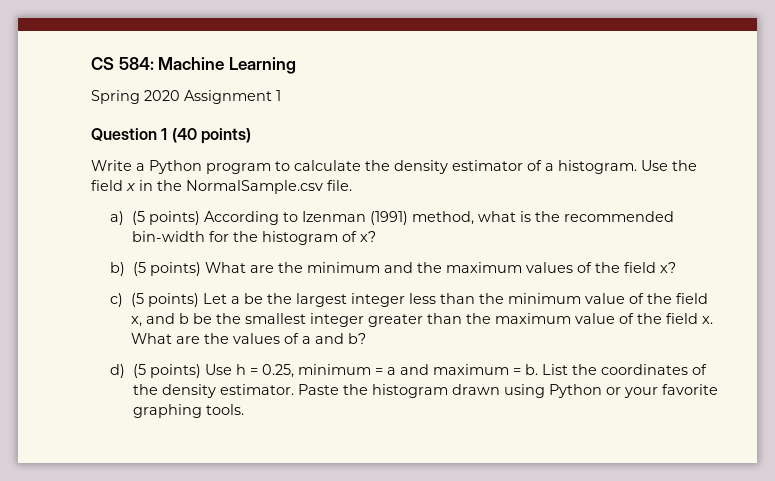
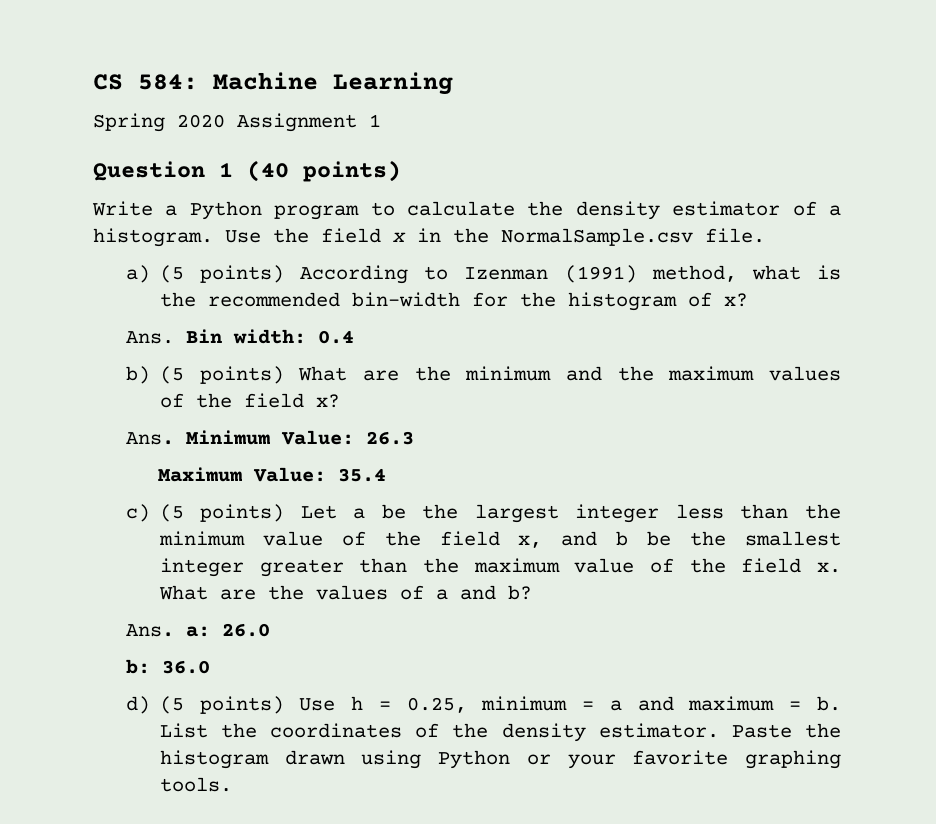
+ Ans. Bin width: 0.4
+ Ans. Minimum Value: 26.3
+ Maximum Value: 35.4
+ Ans. a: 26.0
+ b: 36.0

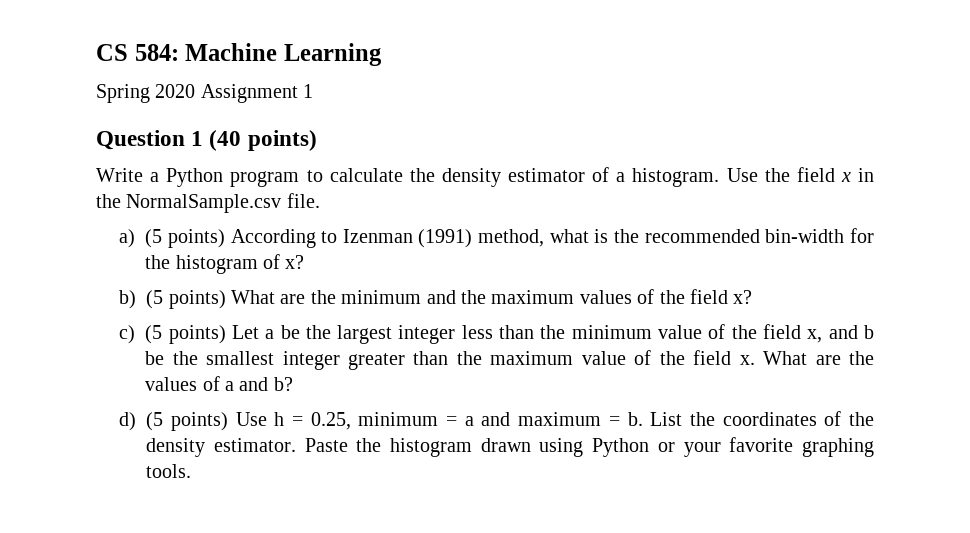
- Ans. Bin width: 0.4
- Ans. Minimum Value: 26.3
- Maximum Value: 35.4
- Ans. a: 26.0
- b: 36.0

